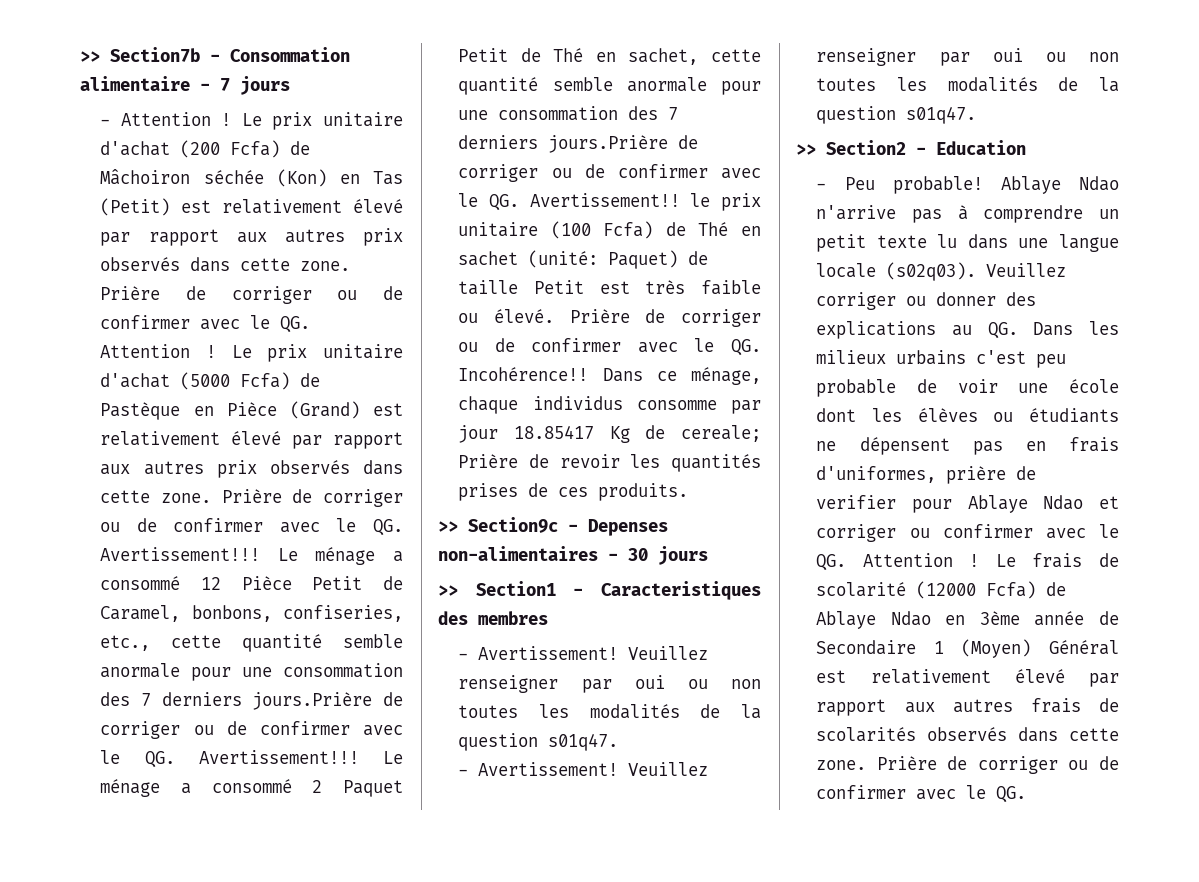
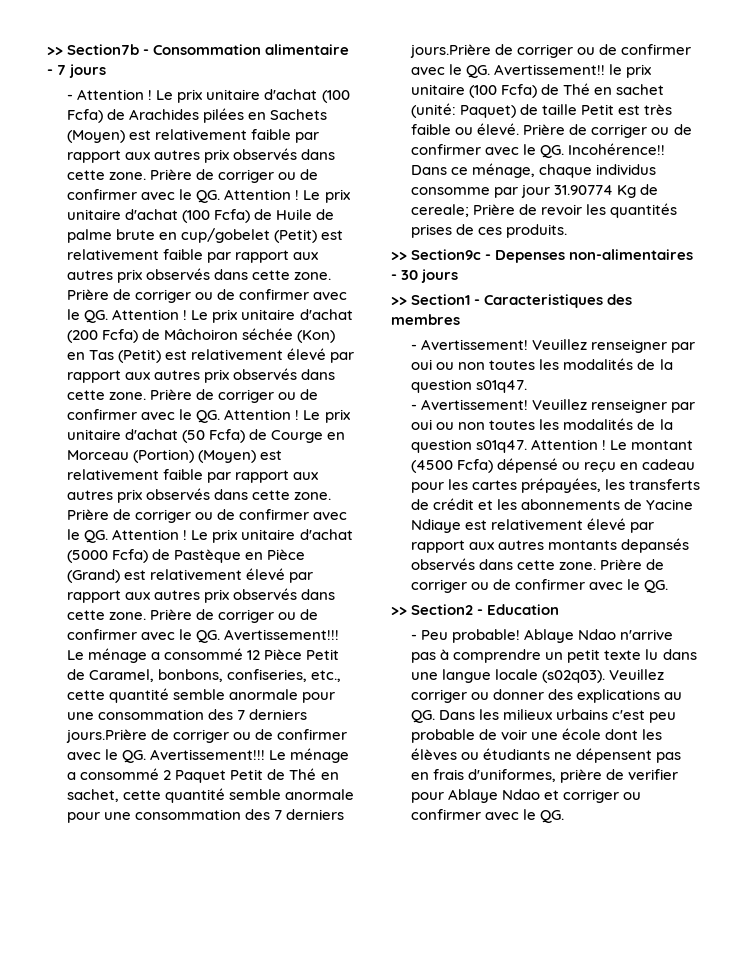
- Le prix unitaire d'achat (200 Fcfa) de Mâchoiron séchée (Kon) en Tas (Petit) est relativement élevé par rapport aux autres prix observés dans cette zone.
+ Le prix unitaire d'achat (100 Fcfa) de Arachides pilées en Sachets (Moyen) est relativement faible par rapport aux autres prix observés dans cette zone. Prière de corriger ou de confirmer avec le QG. Attention ! Le prix unitaire d'achat (100 Fcfa) de Huile de palme brute en cup/gobelet (Petit) est relativement faible par rapport aux autres prix observés dans cette zone. Prière de corriger ou de confirmer avec le QG. Attention ! Le prix unitaire d'achat (200 Fcfa) de Mâchoiron séchée (Kon) en Tas (Petit) est relativement élevé par rapport aux autres prix observés dans cette zone.
- Le prix unitaire d'achat (5000 Fcfa) de Pastèque en Pièce (Grand) est relativement élevé par rapport aux autres prix observés dans cette zone.
+ Le prix unitaire d'achat (50 Fcfa) de Courge en Morceau (Portion) (Moyen) est relativement faible par rapport aux autres prix observés dans cette zone. Prière de corriger ou de confirmer avec le QG. Attention ! Le prix unitaire d'achat (5000 Fcfa) de Pastèque en Pièce (Grand) est relativement élevé par rapport aux autres prix observés dans cette zone.
- Dans ce ménage, chaque individus consomme par jour 18.85417 Kg de cereale; Prière de revoir les quantités prises de ces produits.
+ Dans ce ménage, chaque individus consomme par jour 31.90774 Kg de cereale; Prière de revoir les quantités prises de ces produits.
+ Attention ! Le montant (4500 Fcfa) dépensé ou reçu en cadeau pour les cartes prépayées, les transferts de crédit et les abonnements de Yacine Ndiaye est relativement élevé par rapport aux autres montants depansés observés dans cette zone. Prière de corriger ou de confirmer avec le QG.
- Veuillez corriger ou donner des explications au QG. Dans les milieux urbains c'est peu probable de voir une école dont les élèves ou étudiants ne dépensent pas en frais d'uniformes, prière de verifier pour Ablaye Ndao et corriger ou confirmer avec le QG. Attention ! Le frais de scolarité (12000 Fcfa) de Ablaye Ndao en 3ème année de Secondaire 1 (Moyen) Général est relativement élevé par rapport aux autres frais de scolarités observés dans cette zone. Prière de corriger ou de confirmer avec le QG.
+ Veuillez corriger ou donner des explications au QG. Dans les milieux urbains c'est peu probable de voir une école dont les élèves ou étudiants ne dépensent pas en frais d'uniformes, prière de verifier pour Ablaye Ndao et corriger ou confirmer avec le QG.

